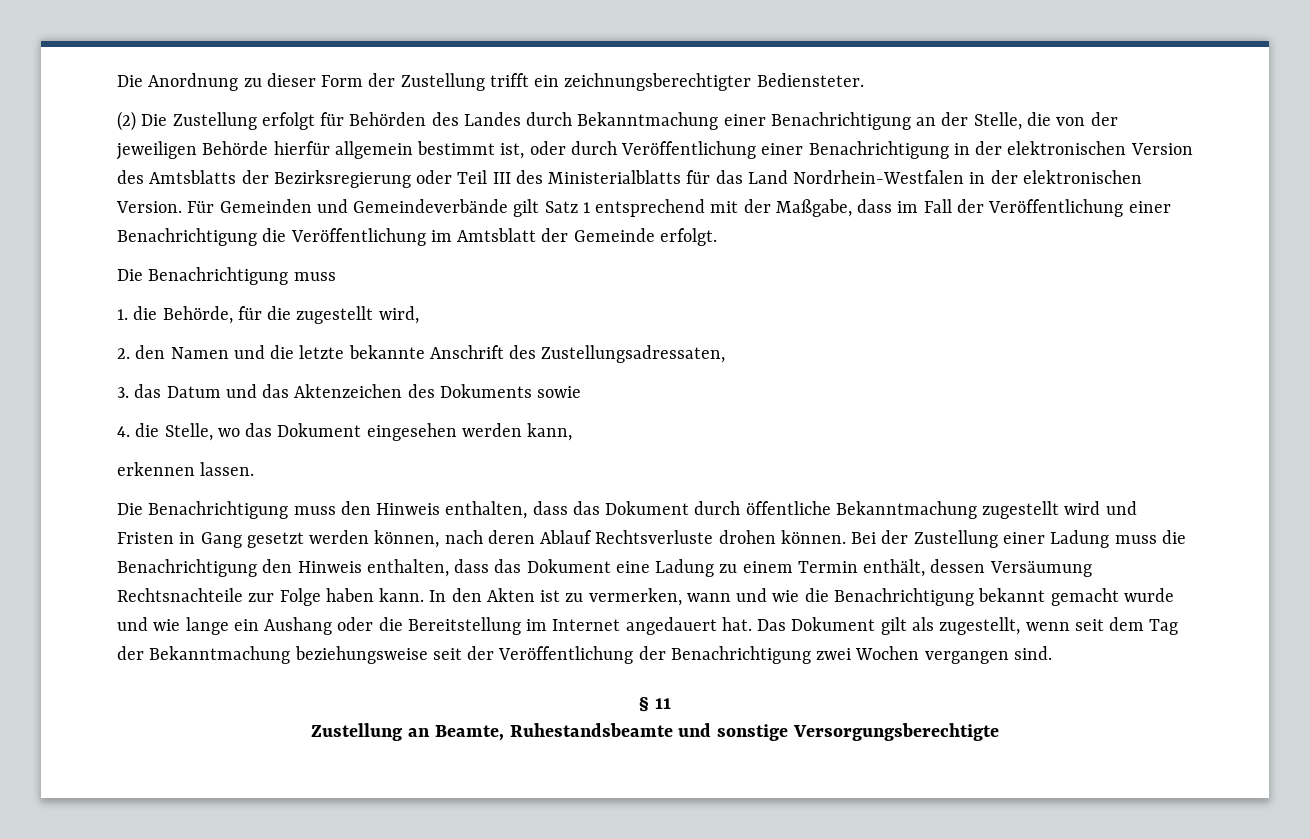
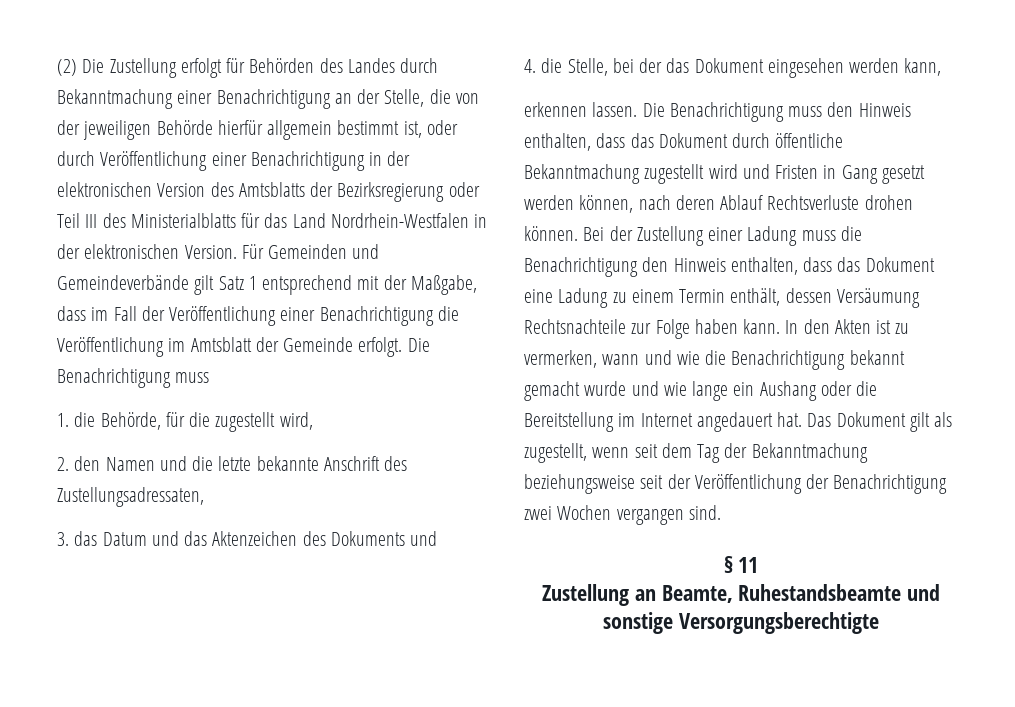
- Die Anordnung zu dieser Form der Zustellung trifft ein zeichnungsberechtigter Bediensteter.
- Für Gemeinden und Gemeindeverbände gilt Satz 1 entsprechend mit der Maßgabe, dass im Fall der Veröffentlichung einer Benachrichtigung die Veröffentlichung im Amtsblatt der Gemeinde erfolgt.
- Die Benachrichtigung muss
+ Für Gemeinden und Gemeindeverbände gilt Satz 1 entsprechend mit der Maßgabe, dass im Fall der Veröffentlichung einer Benachrichtigung die Veröffentlichung im Amtsblatt der Gemeinde erfolgt. Die Benachrichtigung muss
- 3. das Datum und das Aktenzeichen des Dokuments sowie
+ 3. das Datum und das Aktenzeichen des Dokuments und
- 4. die Stelle, wo das Dokument eingesehen werden kann,
+ 4. die Stelle, bei der das Dokument eingesehen werden kann,
- erkennen lassen.
- Die Benachrichtigung muss den Hinweis enthalten, dass das Dokument durch öffentliche Bekanntmachung zugestellt wird und Fristen in Gang gesetzt werden können, nach deren Ablauf Rechtsverluste drohen können.
+ erkennen lassen. Die Benachrichtigung muss den Hinweis enthalten, dass das Dokument durch öffentliche Bekanntmachung zugestellt wird und Fristen in Gang gesetzt werden können, nach deren Ablauf Rechtsverluste drohen können.

